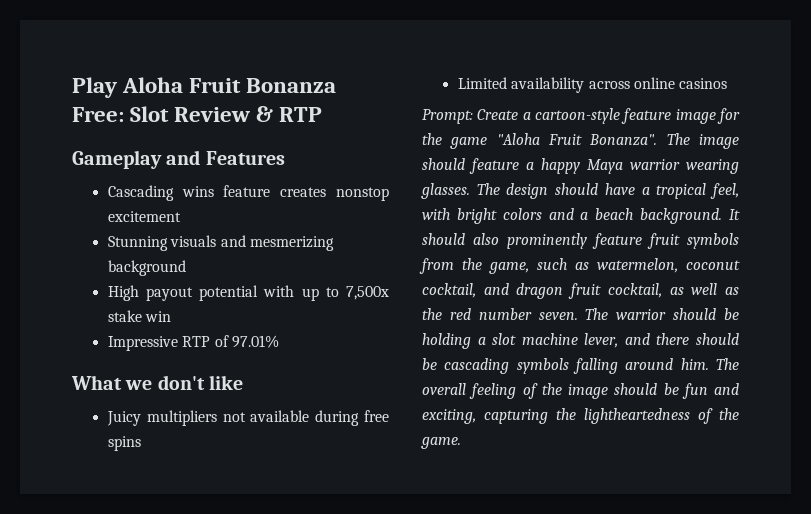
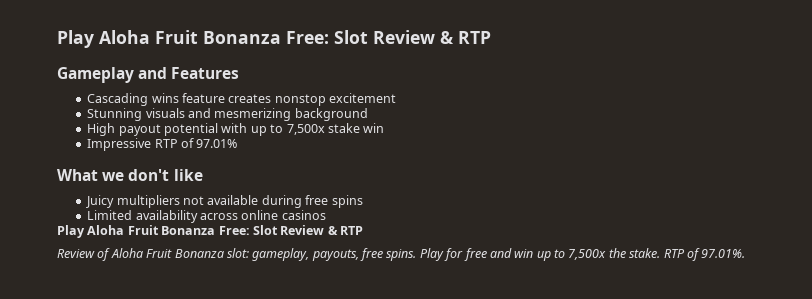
  Limited availability across online casinos
- Prompt: Create a cartoon-style feature image for the game "Aloha Fruit Bonanza". The image should feature a happy Maya warrior wearing glasses. The design should have a tropical feel, with bright colors and a beach background. It should also prominently feature fruit symbols from the game, such as watermelon, coconut cocktail, and dragon fruit cocktail, as well as the red number seven. The warrior should be holding a slot machine lever, and there should be cascading symbols falling around him. The overall feeling of the image should be fun and exciting, capturing the lightheartedness of the game.
+ Play Aloha Fruit Bonanza Free: Slot Review & RTP
+ Review of Aloha Fruit Bonanza slot: gameplay, payouts, free spins. Play for free and win up to 7,500x the stake. RTP of 97.01%.

